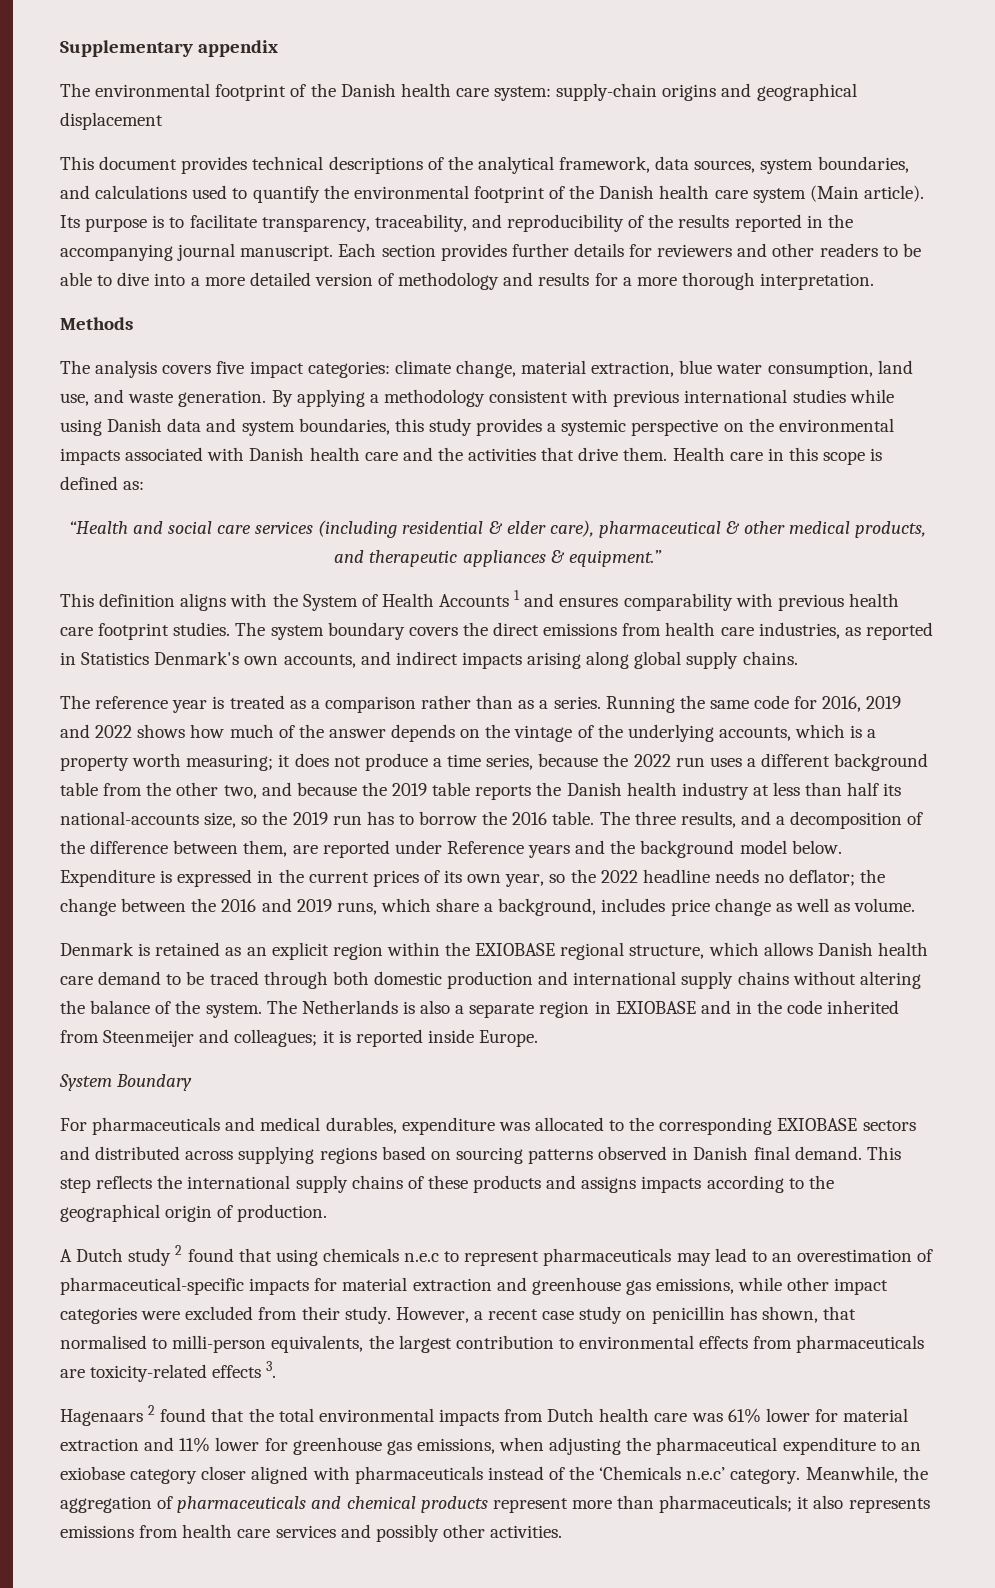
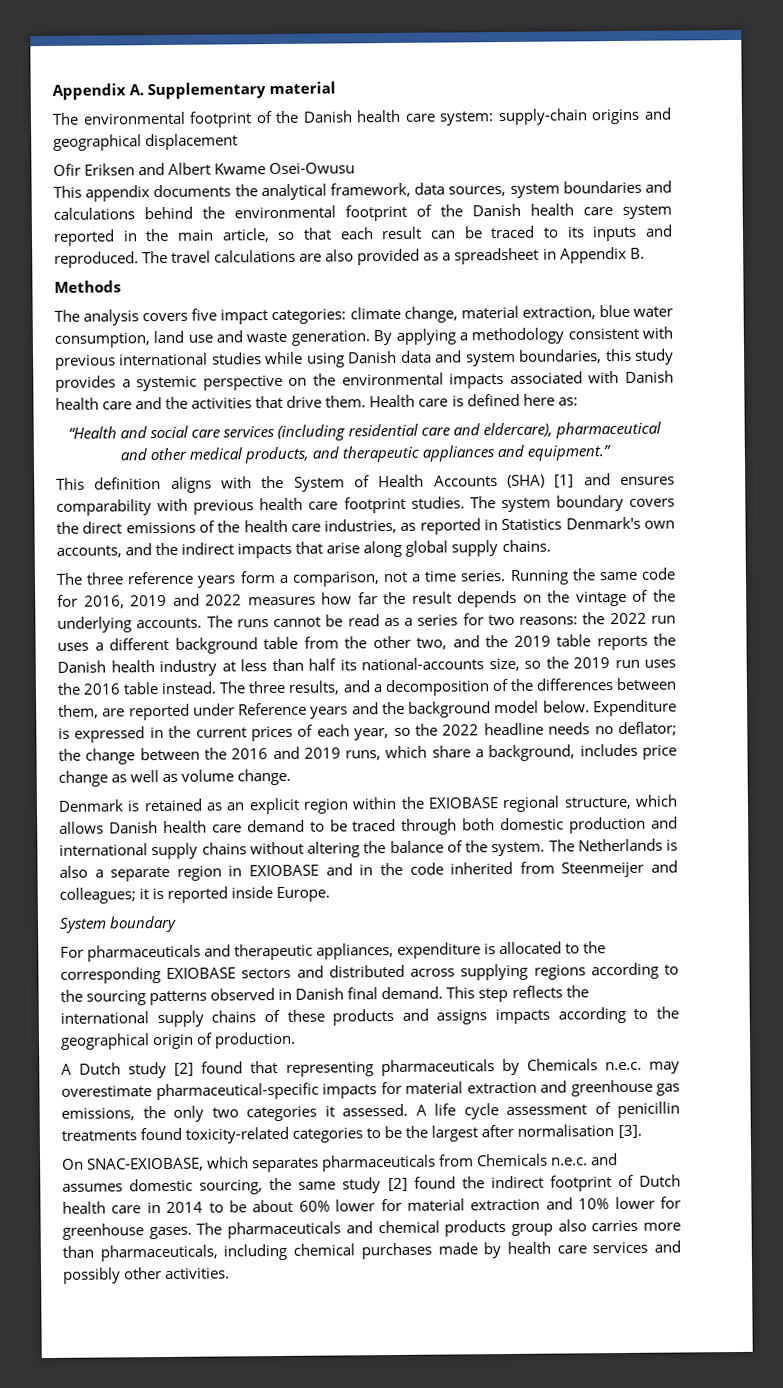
- Supplementary appendix
+ Appendix A. Supplementary material
- This document provides technical descriptions of the analytical framework, data sources, system boundaries, and calculations used to quantify the environmental footprint of the Danish health care system (Main article). Its purpose is to facilitate transparency, traceability, and reproducibility of the results reported in the accompanying journal manuscript. Each section provides further details for reviewers and other readers to be able to dive into a more detailed version of methodology and results for a more thorough interpretation.
+ Ofir Eriksen and Albert Kwame Osei-Owusu
+ This appendix documents the analytical framework, data sources, system boundaries and calculations behind the environmental footprint of the Danish health care system reported in the main article, so that each result can be traced to its inputs and reproduced. The travel calculations are also provided as a spreadsheet in Appendix B.
- The analysis covers five impact categories: climate change, material extraction, blue water consumption, land use, and waste generation.
+ The analysis covers five impact categories: climate change, material extraction, blue water consumption, land use and waste generation.
- Health care in this scope is defined as:
+ Health care is defined here as:
- “Health and social care services (including residential & elder care), pharmaceutical & other medical products, and therapeutic appliances & equipment.”
+ “Health and social care services (including residential care and eldercare), pharmaceutical and other medical products, and therapeutic appliances and equipment.”
- This definition aligns with the System of Health Accounts 1 and ensures comparability with previous health care footprint studies.
+ This definition aligns with the System of Health Accounts (SHA) [1] and ensures comparability with previous health care footprint studies.
- The system boundary covers the direct emissions from health care industries, as reported in Statistics Denmark's own accounts, and indirect impacts arising along global supply chains.
+ The system boundary covers the direct emissions of the health care industries, as reported in Statistics Denmark's own accounts, and the indirect impacts that arise along global supply chains.
- The reference year is treated as a comparison rather than as a series.
+ The three reference years form a comparison, not a time series.
- Running the same code for 2016, 2019 and 2022 shows how much of the answer depends on the vintage of the underlying accounts, which is a property worth measuring; it does not produce a time series, because the 2022 run uses a different background table from the other two, and because the 2019 table reports the Danish health industry at less than half its national-accounts size, so the 2019 run has to borrow the 2016 table.
+ Running the same code for 2016, 2019 and 2022 measures how far the result depends on the vintage of the underlying accounts. The runs cannot be read as a series for two reasons: the 2022 run uses a different background table from the other two, and the 2019 table reports the Danish health industry at less than half its national-accounts size, so the 2019 run uses the 2016 table instead.
- The three results, and a decomposition of the difference between them, are reported under Reference years and the background model below.
+ The three results, and a decomposition of the differences between them, are reported under Reference years and the background model below.
- Expenditure is expressed in the current prices of its own year, so the 2022 headline needs no deflator; the change between the 2016 and 2019 runs, which share a background, includes price change as well as volume.
+ Expenditure is expressed in the current prices of each year, so the 2022 headline needs no deflator; the change between the 2016 and 2019 runs, which share a background, includes price change as well as volume change.
- System Boundary
+ System boundary
- For pharmaceuticals and medical durables, expenditure was allocated to the corresponding EXIOBASE sectors and distributed across supplying regions based on sourcing patterns observed in Danish final demand.
+ For pharmaceuticals and therapeutic appliances, expenditure is allocated to the corresponding EXIOBASE sectors and distributed across supplying regions according to the sourcing patterns observed in Danish final demand.
- A Dutch study 2 found that using chemicals n.e.c to represent pharmaceuticals may lead to an overestimation of pharmaceutical-specific impacts for material extraction and greenhouse gas emissions, while other impact categories were excluded from their study. However, a recent case study on penicillin has shown, that normalised to milli-person equivalents, the largest contribution to environmental effects from pharmaceuticals are toxicity-related effects 3.
- Hagenaars 2 found that the total environmental impacts from Dutch health care was 61% lower for material extraction and 11% lower for greenhouse gas emissions, when adjusting the pharmaceutical expenditure to an exiobase category closer aligned with pharmaceuticals instead of the ‘Chemicals n.e.c’ category. Meanwhile, the aggregation of pharmaceuticals and chemical products represent more than pharmaceuticals; it also represents emissions from health care services and possibly other activities.
+ A Dutch study [2] found that representing pharmaceuticals by Chemicals n.e.c. may overestimate pharmaceutical-specific impacts for material extraction and greenhouse gas emissions, the only two categories it assessed. A life cycle assessment of penicillin treatments found toxicity-related categories to be the largest after normalisation [3].
+ On SNAC-EXIOBASE, which separates pharmaceuticals from Chemicals n.e.c. and assumes domestic sourcing, the same study [2] found the indirect footprint of Dutch health care in 2014 to be about 60% lower for material extraction and 10% lower for greenhouse gases. The pharmaceuticals and chemical products group also carries more than pharmaceuticals, including chemical purchases made by health care services and possibly other activities.

